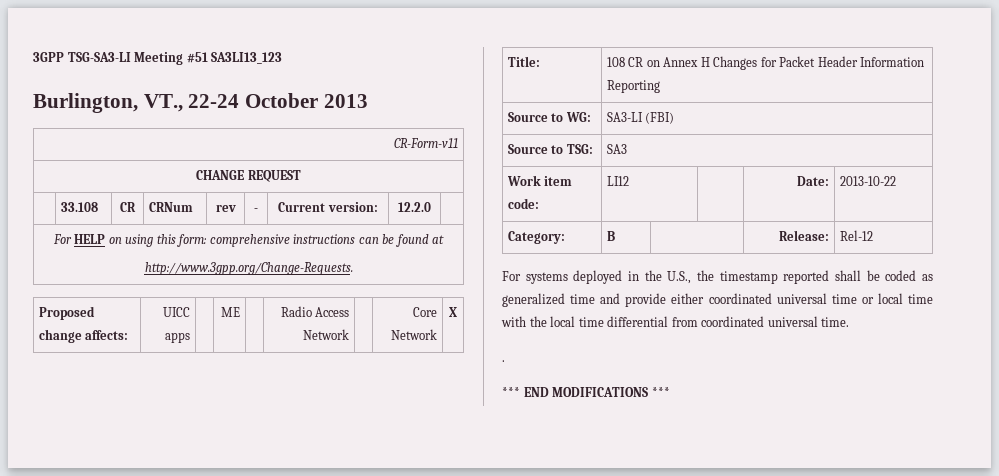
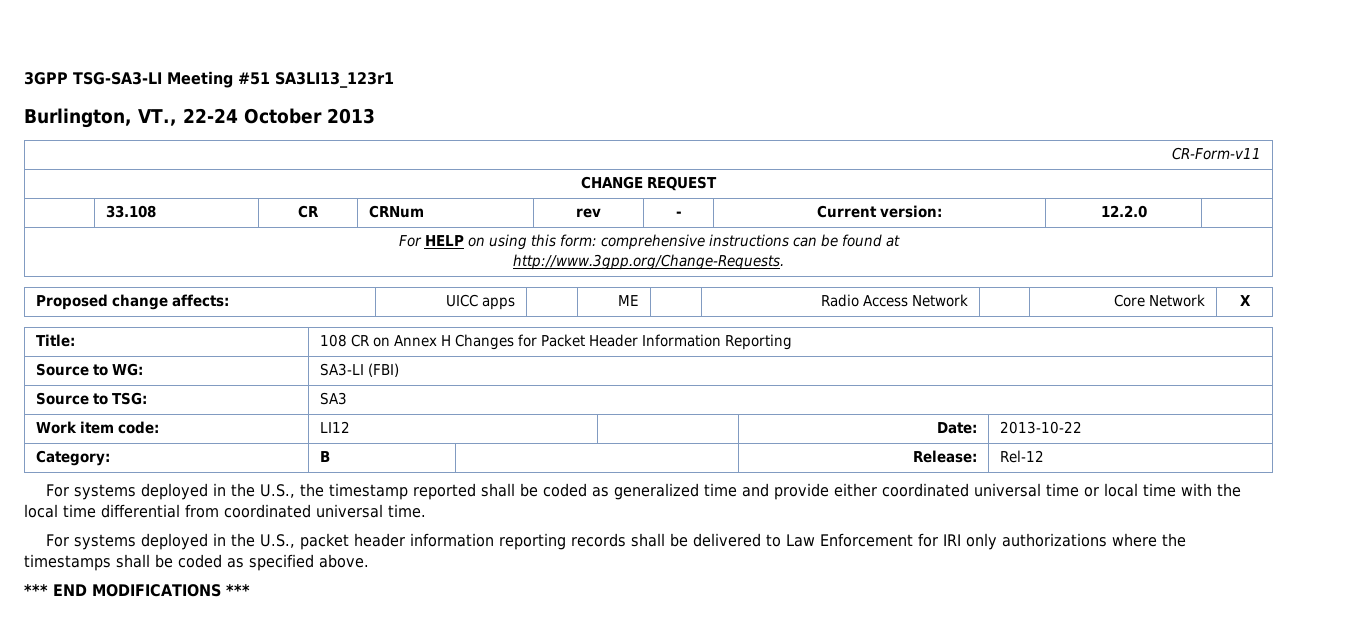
- 3GPP TSG-SA3-LI Meeting #51 SA3LI13_123
+ 3GPP TSG-SA3-LI Meeting #51 SA3LI13_123r1
- .
+ For systems deployed in the U.S., packet header information reporting records shall be delivered to Law Enforcement for IRI only authorizations where the timestamps shall be coded as specified above.

